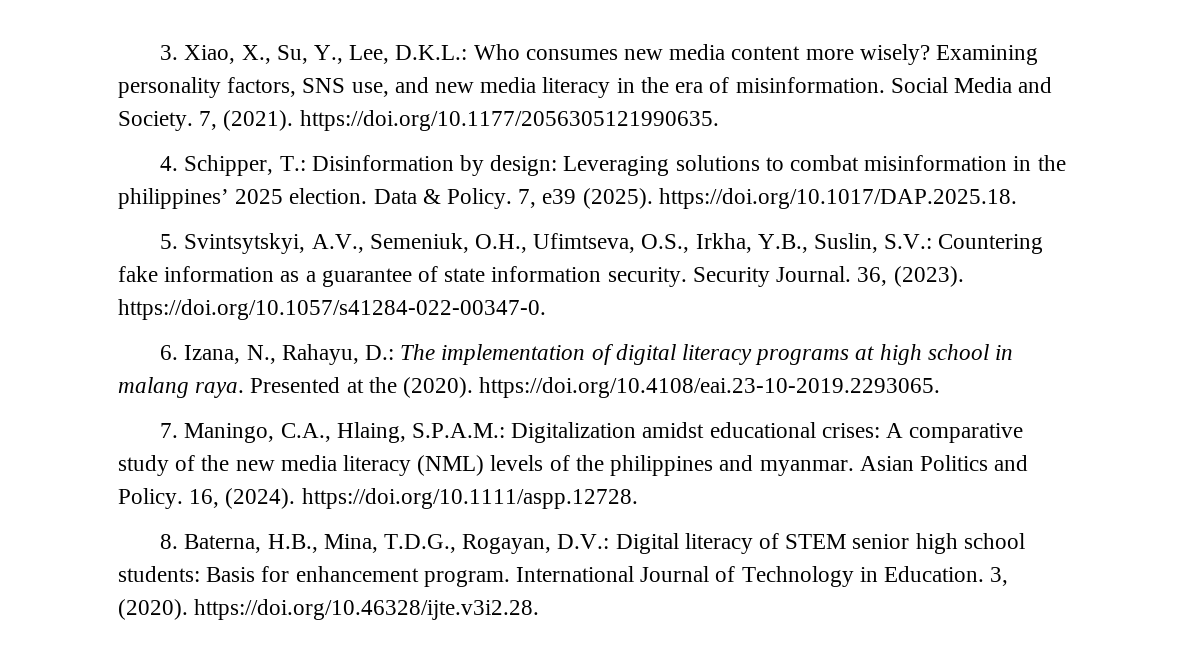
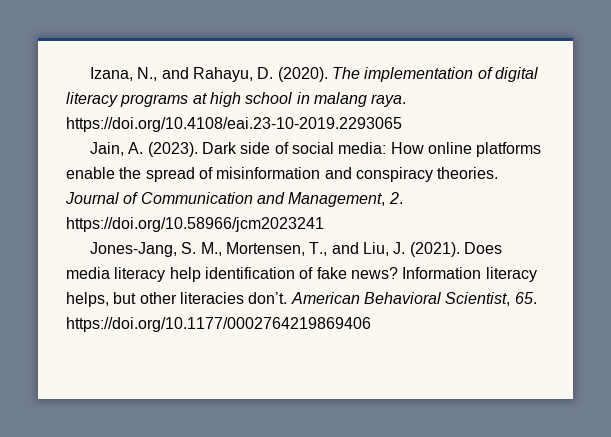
- 3. Xiao, X., Su, Y., Lee, D.K.L.: Who consumes new media content more wisely? Examining personality factors, SNS use, and new media literacy in the era of misinformation. Social Media and Society. 7, (2021). https://doi.org/10.1177/2056305121990635.
- 4. Schipper, T.: Disinformation by design: Leveraging solutions to combat misinformation in the philippines’ 2025 election. Data & Policy. 7, e39 (2025). https://doi.org/10.1017/DAP.2025.18.
- 5. Svintsytskyi, A.V., Semeniuk, O.H., Ufimtseva, O.S., Irkha, Y.B., Suslin, S.V.: Countering fake information as a guarantee of state information security. Security Journal. 36, (2023). https://doi.org/10.1057/s41284-022-00347-0.
- 6. Izana, N., Rahayu, D.: The implementation of digital literacy programs at high school in malang raya. Presented at the (2020). https://doi.org/10.4108/eai.23-10-2019.2293065.
- 7. Maningo, C.A., Hlaing, S.P.A.M.: Digitalization amidst educational crises: A comparative study of the new media literacy (NML) levels of the philippines and myanmar. Asian Politics and Policy. 16, (2024). https://doi.org/10.1111/aspp.12728.
- 8. Baterna, H.B., Mina, T.D.G., Rogayan, D.V.: Digital literacy of STEM senior high school students: Basis for enhancement program. International Journal of Technology in Education. 3, (2020). https://doi.org/10.46328/ijte.v3i2.28.
+ Izana, N., and Rahayu, D. (2020). The implementation of digital literacy programs at high school in malang raya. https://doi.org/10.4108/eai.23-10-2019.2293065
+ Jain, A. (2023). Dark side of social media: How online platforms enable the spread of misinformation and conspiracy theories. Journal of Communication and Management, 2. https://doi.org/10.58966/jcm2023241
+ Jones-Jang, S. M., Mortensen, T., and Liu, J. (2021). Does media literacy help identification of fake news? Information literacy helps, but other literacies don’t. American Behavioral Scientist, 65. https://doi.org/10.1177/0002764219869406

